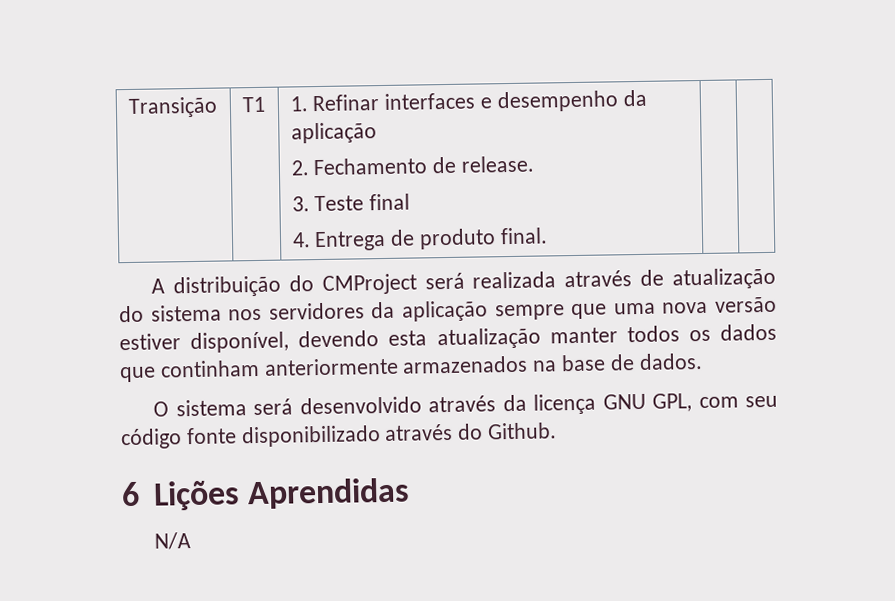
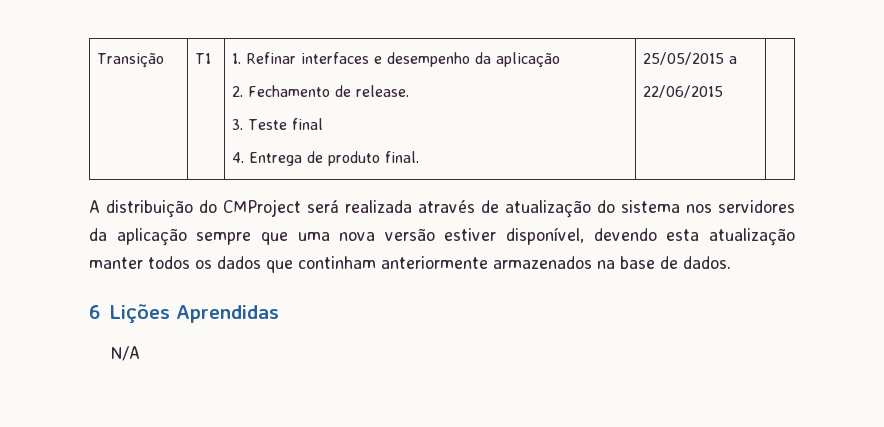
  Transição | T1 | 1. Refinar interfaces e desempenho da aplicação
  2. Fechamento de release.
  3. Teste final
- 4. Entrega de produto final. | |
+ 4. Entrega de produto final. | 25/05/2015 a
+ 22/06/2015 |
- O sistema será desenvolvido através da licença GNU GPL, com seu código fonte disponibilizado através do Github.

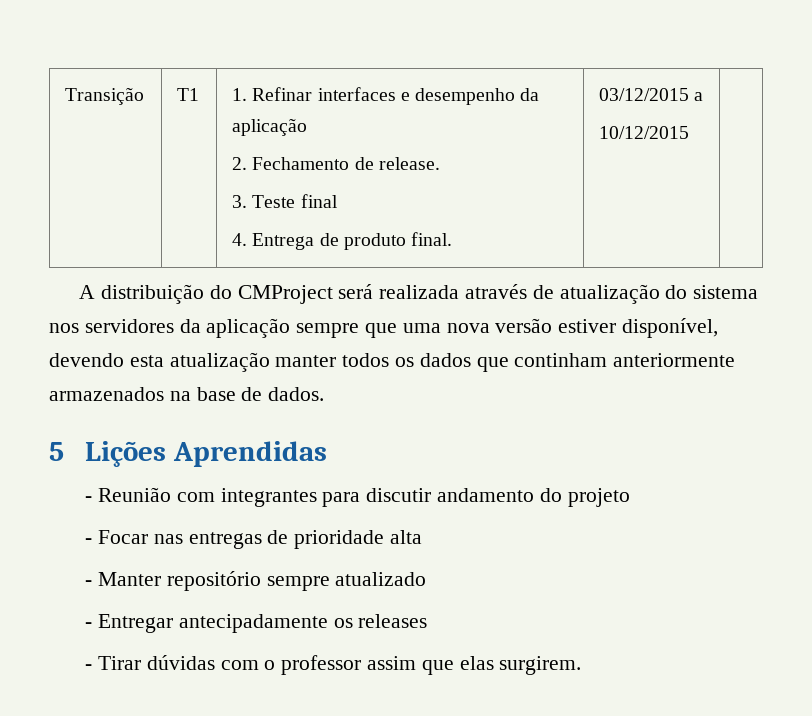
  Transição | T1 | 1. Refinar interfaces e desempenho da aplicação
  2. Fechamento de release.
  3. Teste final
- 4. Entrega de produto final. | 25/05/2015 a
- 22/06/2015 |
+ 4. Entrega de produto final. | 03/12/2015 a
+ 10/12/2015 |
- 6 Lições Aprendidas
+ 5 Lições Aprendidas
- N/A
+ - Reunião com integrantes para discutir andamento do projeto
+ - Focar nas entregas de prioridade alta
+ - Manter repositório sempre atualizado
+ - Entregar antecipadamente os releases
+ - Tirar dúvidas com o professor assim que elas surgirem.

